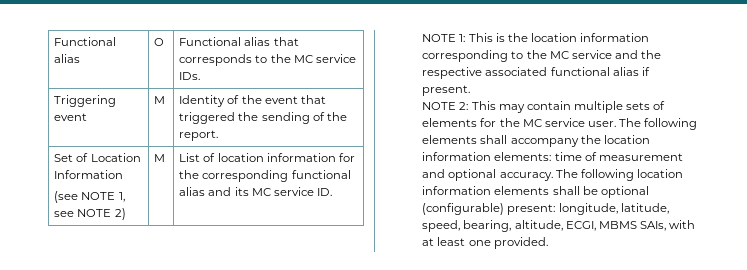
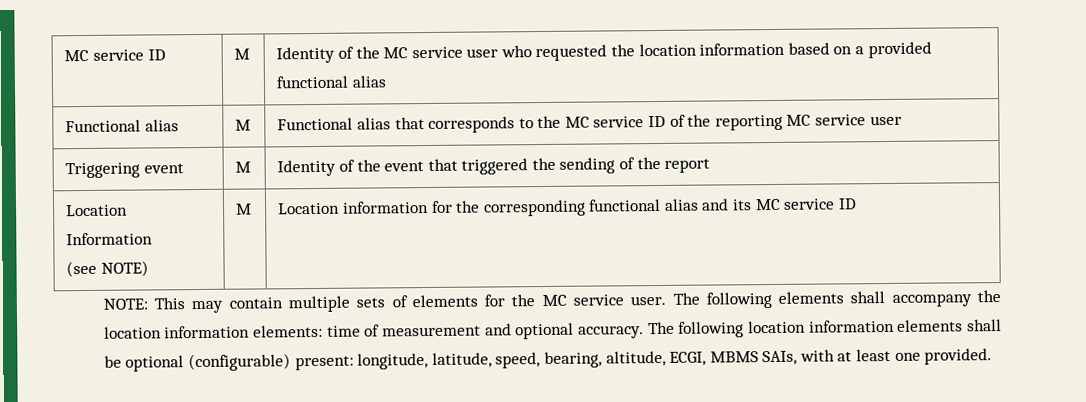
+ MC service ID | M | Identity of the MC service user who requested the location information based on a provided functional alias
- Functional alias | O | Functional alias that corresponds to the MC service IDs.
+ Functional alias | M | Functional alias that corresponds to the MC service ID of the reporting MC service user
- Triggering event | M | Identity of the event that triggered the sending of the report.
- Set of Location Information
- (see NOTE 1, see NOTE 2) | M | List of location information for the corresponding functional alias and its MC service ID.
- NOTE 1: This is the location information corresponding to the MC service and the respective associated functional alias if present.
- NOTE 2: This may contain multiple sets of elements for the MC service user.
+ Triggering event | M | Identity of the event that triggered the sending of the report
+ Location Information
+ (see NOTE) | M | Location information for the corresponding functional alias and its MC service ID
+ NOTE: This may contain multiple sets of elements for the MC service user.

